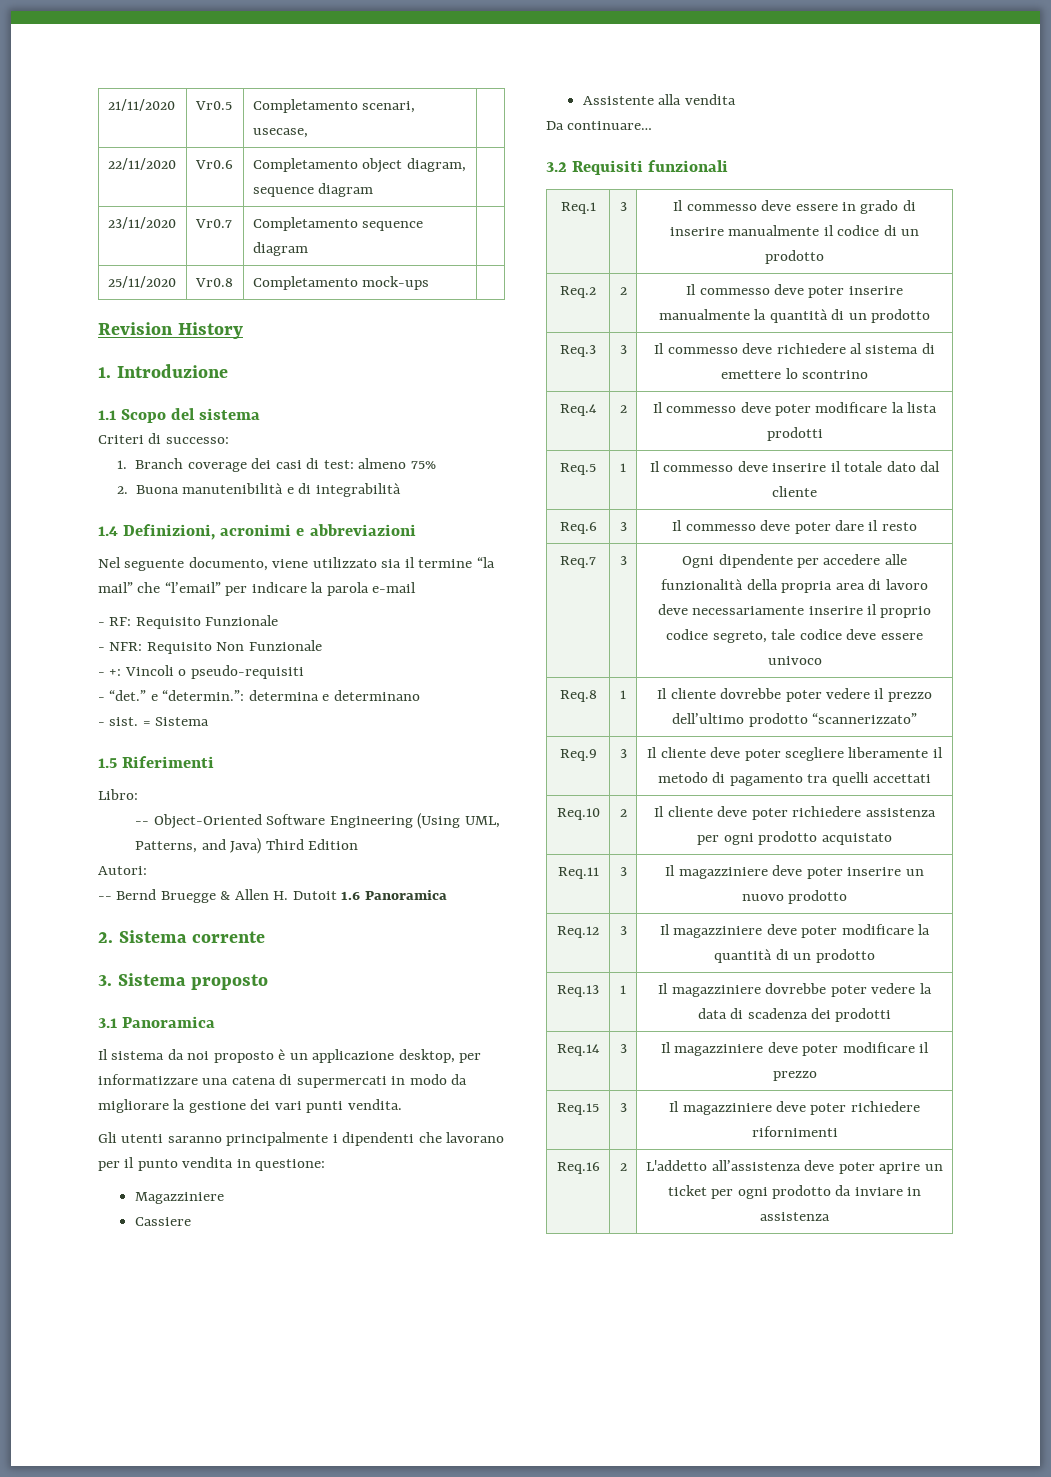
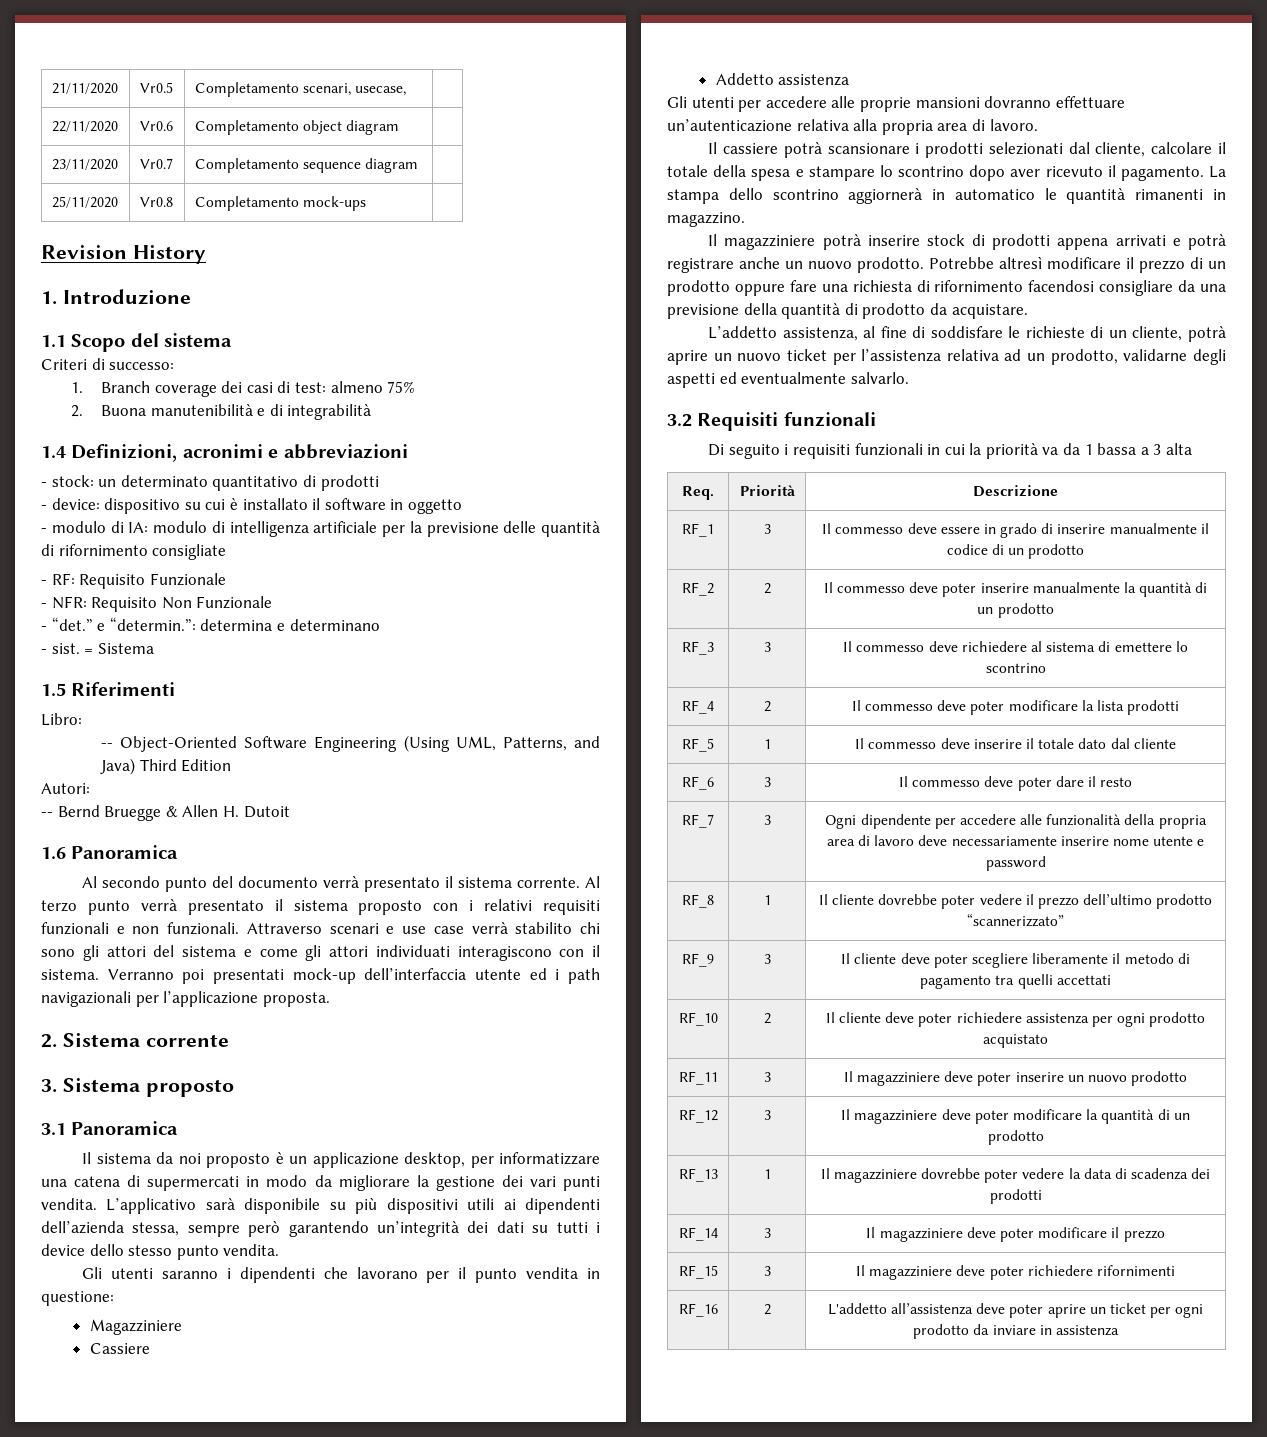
- 22/11/2020 | Vr0.6 | Completamento object diagram, sequence diagram |
+ 22/11/2020 | Vr0.6 | Completamento object diagram |
- Nel seguente documento, viene utilizzato sia il termine “la mail” che “l’email” per indicare la parola e-mail
+ - stock: un determinato quantitativo di prodotti
+ - device: dispositivo su cui è installato il software in oggetto
+ - modulo di IA: modulo di intelligenza artificiale per la previsione delle quantità di rifornimento consigliate
- - +: Vincoli o pseudo-requisiti
- -- Bernd Bruegge & Allen H. Dutoit 1.6 Panoramica
+ -- Bernd Bruegge & Allen H. Dutoit
+ 1.6 Panoramica
+ Al secondo punto del documento verrà presentato il sistema corrente. Al terzo punto verrà presentato il sistema proposto con i relativi requisiti funzionali e non funzionali. Attraverso scenari e use case verrà stabilito chi sono gli attori del sistema e come gli attori individuati interagiscono con il sistema. Verranno poi presentati mock-up dell’interfaccia utente ed i path navigazionali per l’applicazione proposta.
+ L’applicativo sarà disponibile su più dispositivi utili ai dipendenti dell’azienda stessa, sempre però garantendo un’integrità dei dati su tutti i device dello stesso punto vendita.
- Gli utenti saranno principalmente i dipendenti che lavorano per il punto vendita in questione:
+ Gli utenti saranno i dipendenti che lavorano per il punto vendita in questione:
- Assistente alla vendita
- Da continuare…
+ Addetto assistenza
+ Gli utenti per accedere alle proprie mansioni dovranno effettuare un’autenticazione relativa alla propria area di lavoro.
+ Il cassiere potrà scansionare i prodotti selezionati dal cliente, calcolare il totale della spesa e stampare lo scontrino dopo aver ricevuto il pagamento. La stampa dello scontrino aggiornerà in automatico le quantità rimanenti in magazzino.
+ Il magazziniere potrà inserire stock di prodotti appena arrivati e potrà registrare anche un nuovo prodotto. Potrebbe altresì modificare il prezzo di un prodotto oppure fare una richiesta di rifornimento facendosi consigliare da una previsione della quantità di prodotto da acquistare.
+ L’addetto assistenza, al fine di soddisfare le richieste di un cliente, potrà aprire un nuovo ticket per l’assistenza relativa ad un prodotto, validarne degli aspetti ed eventualmente salvarlo.
  3.2 Requisiti funzionali
- Req.1 | 3 | Il commesso deve essere in grado di inserire manualmente il codice di un prodotto
+ Di seguito i requisiti funzionali in cui la priorità va da 1 bassa a 3 alta
+ Req. | Priorità | Descrizione
+ RF_1 | 3 | Il commesso deve essere in grado di inserire manualmente il codice di un prodotto
- Req.2 | 2 | Il commesso deve poter inserire manualmente la quantità di un prodotto
+ RF_2 | 2 | Il commesso deve poter inserire manualmente la quantità di un prodotto
- Req.3 | 3 | Il commesso deve richiedere al sistema di emettere lo scontrino
+ RF_3 | 3 | Il commesso deve richiedere al sistema di emettere lo scontrino
- Req.4 | 2 | Il commesso deve poter modificare la lista prodotti
+ RF_4 | 2 | Il commesso deve poter modificare la lista prodotti
- Req.5 | 1 | Il commesso deve inserire il totale dato dal cliente
+ RF_5 | 1 | Il commesso deve inserire il totale dato dal cliente
- Req.6 | 3 | Il commesso deve poter dare il resto
+ RF_6 | 3 | Il commesso deve poter dare il resto
- Req.7 | 3 | Ogni dipendente per accedere alle funzionalità della propria area di lavoro deve necessariamente inserire il proprio codice segreto, tale codice deve essere univoco
- Req.8 | 1 | Il cliente dovrebbe poter vedere il prezzo dell’ultimo prodotto “scannerizzato”
+ RF_7 | 3 | Ogni dipendente per accedere alle funzionalità della propria area di lavoro deve necessariamente inserire nome utente e password
+ RF_8 | 1 | Il cliente dovrebbe poter vedere il prezzo dell’ultimo prodotto “scannerizzato”
- Req.9 | 3 | Il cliente deve poter scegliere liberamente il metodo di pagamento tra quelli accettati
+ RF_9 | 3 | Il cliente deve poter scegliere liberamente il metodo di pagamento tra quelli accettati
- Req.10 | 2 | Il cliente deve poter richiedere assistenza per ogni prodotto acquistato
+ RF_10 | 2 | Il cliente deve poter richiedere assistenza per ogni prodotto acquistato
- Req.11 | 3 | Il magazziniere deve poter inserire un nuovo prodotto
+ RF_11 | 3 | Il magazziniere deve poter inserire un nuovo prodotto
- Req.12 | 3 | Il magazziniere deve poter modificare la quantità di un prodotto
+ RF_12 | 3 | Il magazziniere deve poter modificare la quantità di un prodotto
- Req.13 | 1 | Il magazziniere dovrebbe poter vedere la data di scadenza dei prodotti
+ RF_13 | 1 | Il magazziniere dovrebbe poter vedere la data di scadenza dei prodotti
- Req.14 | 3 | Il magazziniere deve poter modificare il prezzo
+ RF_14 | 3 | Il magazziniere deve poter modificare il prezzo
- Req.15 | 3 | Il magazziniere deve poter richiedere rifornimenti
+ RF_15 | 3 | Il magazziniere deve poter richiedere rifornimenti
- Req.16 | 2 | L'addetto all’assistenza deve poter aprire un ticket per ogni prodotto da inviare in assistenza
+ RF_16 | 2 | L'addetto all’assistenza deve poter aprire un ticket per ogni prodotto da inviare in assistenza

